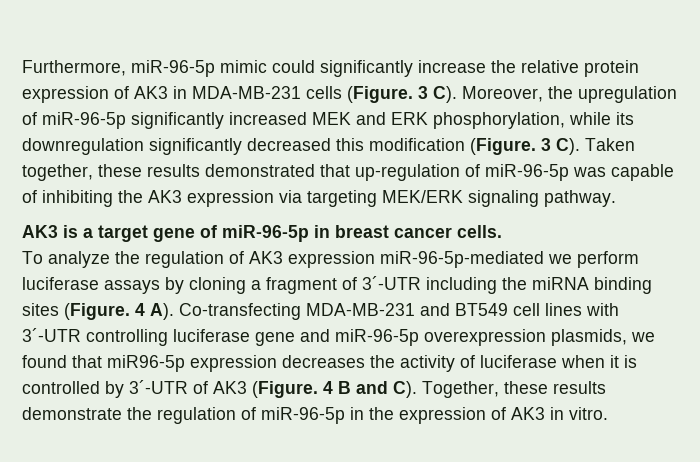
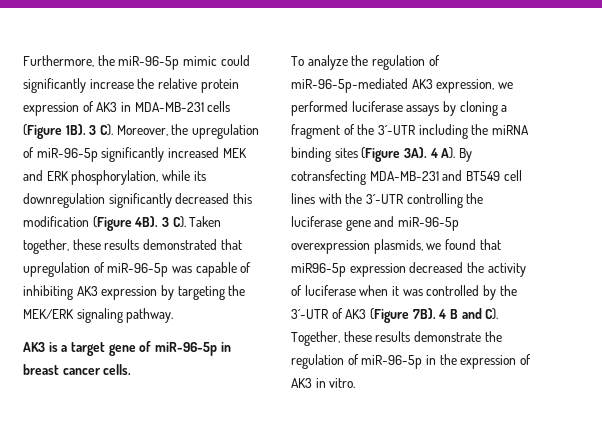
- Furthermore, miR-96-5p mimic could significantly increase the relative protein expression of AK3 in MDA-MB-231 cells (Figure.
+ Furthermore, the miR-96-5p mimic could significantly increase the relative protein expression of AK3 in MDA-MB-231 cells (Figure 1B).
- 3 C). Moreover, the upregulation of miR-96-5p significantly increased MEK and ERK phosphorylation, while its downregulation significantly decreased this modification (Figure.
+ 3 C). Moreover, the upregulation of miR-96-5p significantly increased MEK and ERK phosphorylation, while its downregulation significantly decreased this modification (Figure 4B).
- 3 C). Taken together, these results demonstrated that up-regulation of miR-96-5p was capable of inhibiting the AK3 expression via targeting MEK/ERK signaling pathway.
+ 3 C). Taken together, these results demonstrated that upregulation of miR-96-5p was capable of inhibiting AK3 expression by targeting the MEK/ERK signaling pathway.
- To analyze the regulation of AK3 expression miR-96-5p-mediated we perform luciferase assays by cloning a fragment of 3´-UTR including the miRNA binding sites (Figure. 4 A). Co-transfecting MDA-MB-231 and BT549 cell lines with 3´-UTR controlling luciferase gene and miR-96-5p overexpression plasmids, we found that miR96-5p expression decreases the activity of luciferase when it is controlled by 3´-UTR of AK3 (Figure.
+ To analyze the regulation of miR-96-5p-mediated AK3 expression, we performed luciferase assays by cloning a fragment of the 3´-UTR including the miRNA binding sites (Figure 3A). 4 A). By cotransfecting MDA-MB-231 and BT549 cell lines with the 3´-UTR controlling the luciferase gene and miR-96-5p overexpression plasmids, we found that miR96-5p expression decreased the activity of luciferase when it was controlled by the 3´-UTR of AK3 (Figure 7B).

